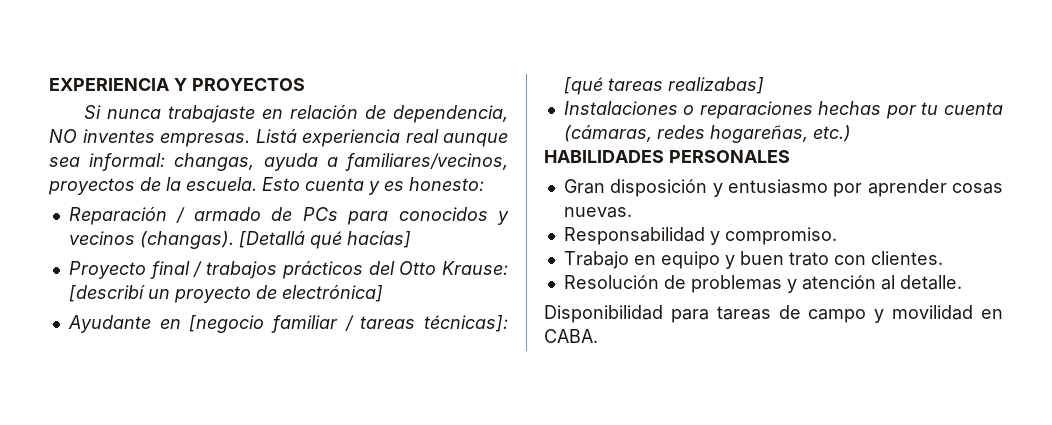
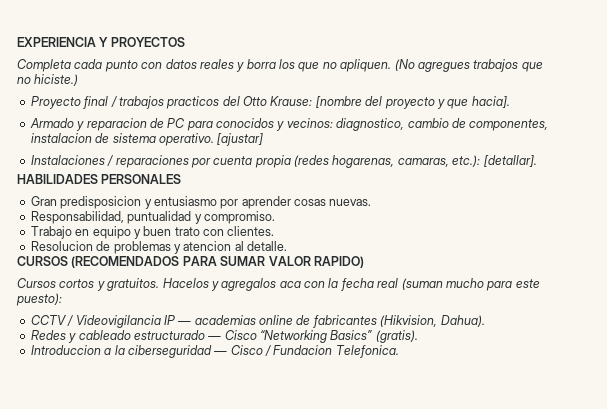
- Si nunca trabajaste en relación de dependencia, NO inventes empresas. Listá experiencia real aunque sea informal: changas, ayuda a familiares/vecinos, proyectos de la escuela. Esto cuenta y es honesto:
- Reparación / armado de PCs para conocidos y vecinos (changas). [Detallá qué hacías]
+ Completa cada punto con datos reales y borra los que no apliquen. (No agregues trabajos que no hiciste.)
- Proyecto final / trabajos prácticos del Otto Krause: [describí un proyecto de electrónica]
- Ayudante en [negocio familiar / tareas técnicas]: [qué tareas realizabas]
- Instalaciones o reparaciones hechas por tu cuenta (cámaras, redes hogareñas, etc.)
+ Proyecto final / trabajos practicos del Otto Krause: [nombre del proyecto y que hacia].
+ Armado y reparacion de PC para conocidos y vecinos: diagnostico, cambio de componentes, instalacion de sistema operativo. [ajustar]
+ Instalaciones / reparaciones por cuenta propia (redes hogarenas, camaras, etc.): [detallar].
- Gran disposición y entusiasmo por aprender cosas nuevas.
+ Gran predisposicion y entusiasmo por aprender cosas nuevas.
- Responsabilidad y compromiso.
+ Responsabilidad, puntualidad y compromiso.
- Resolución de problemas y atención al detalle.
+ Resolucion de problemas y atencion al detalle.
- Disponibilidad para tareas de campo y movilidad en CABA.
+ CURSOS (RECOMENDADOS PARA SUMAR VALOR RAPIDO)
+ Cursos cortos y gratuitos. Hacelos y agregalos aca con la fecha real (suman mucho para este puesto):
+ CCTV / Videovigilancia IP — academias online de fabricantes (Hikvision, Dahua).
+ Redes y cableado estructurado — Cisco “Networking Basics” (gratis).
+ Introduccion a la ciberseguridad — Cisco / Fundacion Telefonica.

